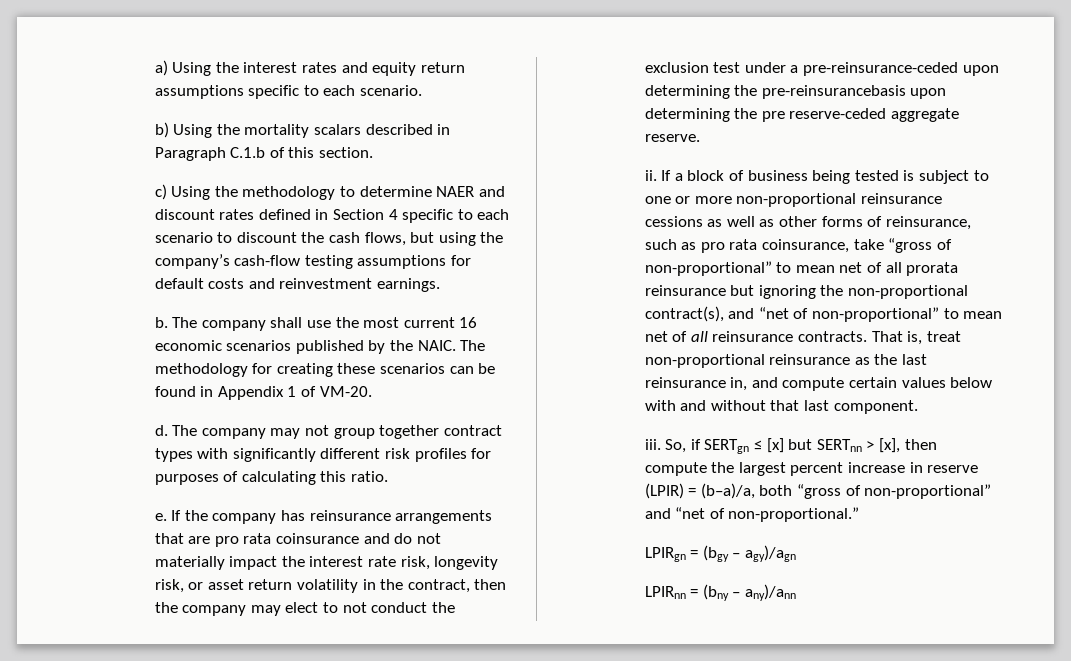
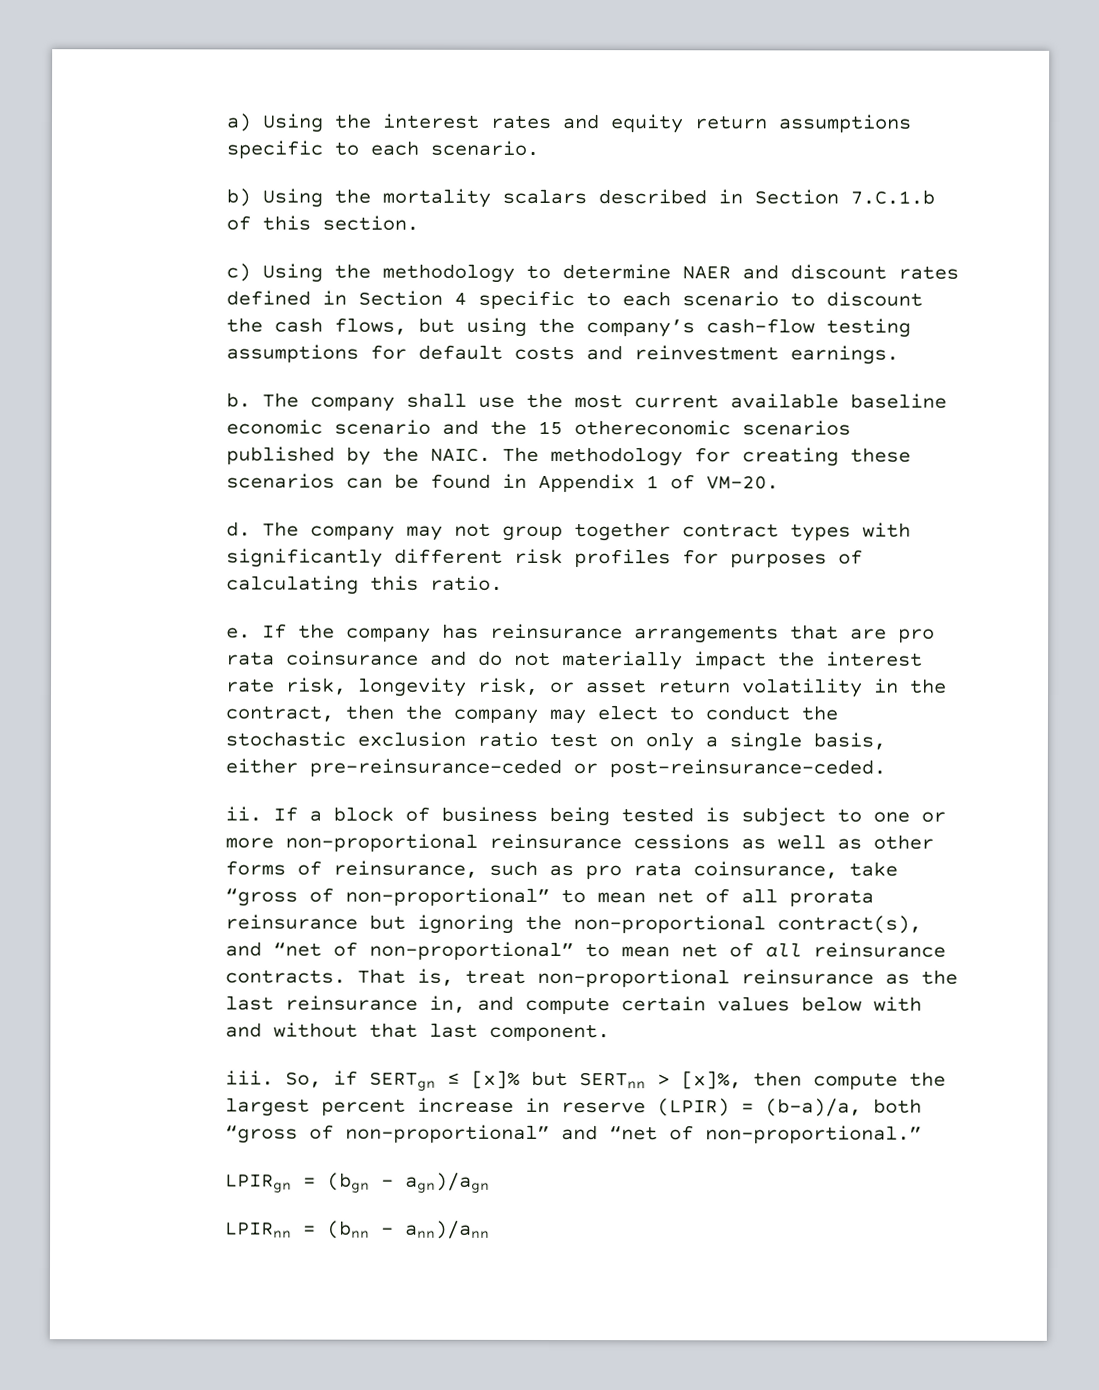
- b) Using the mortality scalars described in Paragraph C.1.b of this section.
+ b) Using the mortality scalars described in Section 7.C.1.b of this section.
- The company shall use the most current 16 economic scenarios published by the NAIC.
+ The company shall use the most current available baseline economic scenario and the 15 othereconomic scenarios published by the NAIC.
- If the company has reinsurance arrangements that are pro rata coinsurance and do not materially impact the interest rate risk, longevity risk, or asset return volatility in the contract, then the company may elect to not conduct the exclusion test under a pre-reinsurance-ceded upon determining the pre-reinsurancebasis upon determining the pre reserve-ceded aggregate reserve.
+ If the company has reinsurance arrangements that are pro rata coinsurance and do not materially impact the interest rate risk, longevity risk, or asset return volatility in the contract, then the company may elect to conduct the stochastic exclusion ratio test on only a single basis, either pre-reinsurance-ceded or post-reinsurance-ceded.
- So, if SERTgn ≤ [x] but SERTnn > [x], then compute the largest percent increase in reserve (LPIR) = (b–a)/a, both “gross of non-proportional” and “net of non-proportional.”
+ So, if SERTgn ≤ [x]% but SERTnn > [x]%, then compute the largest percent increase in reserve (LPIR) = (b–a)/a, both “gross of non-proportional” and “net of non-proportional.”
- LPIRgn = (bgy – agy)/agn
+ LPIRgn = (bgn – agn)/agn
- LPIRnn = (bny – any)/ann
+ LPIRnn = (bnn – ann)/ann

